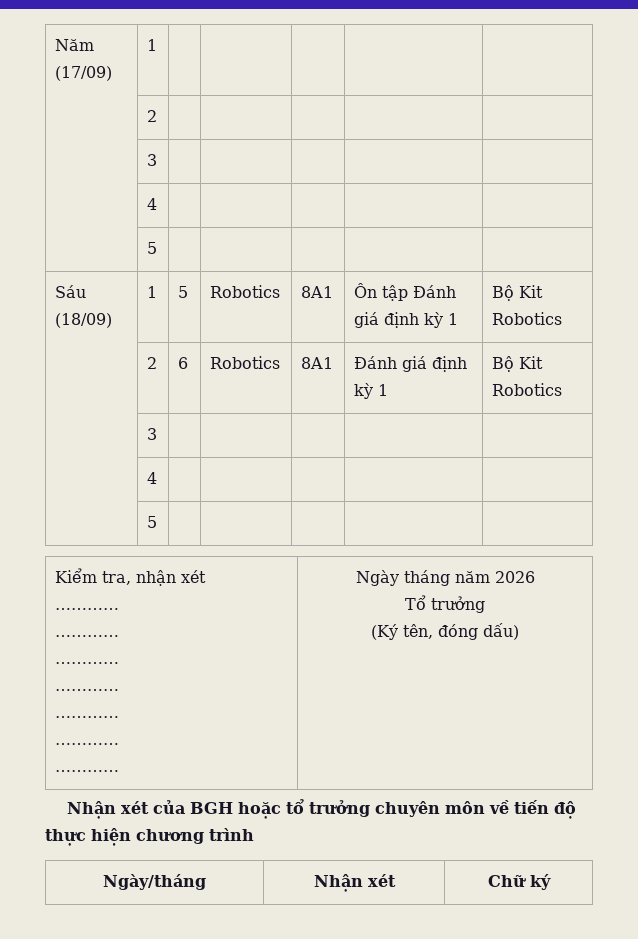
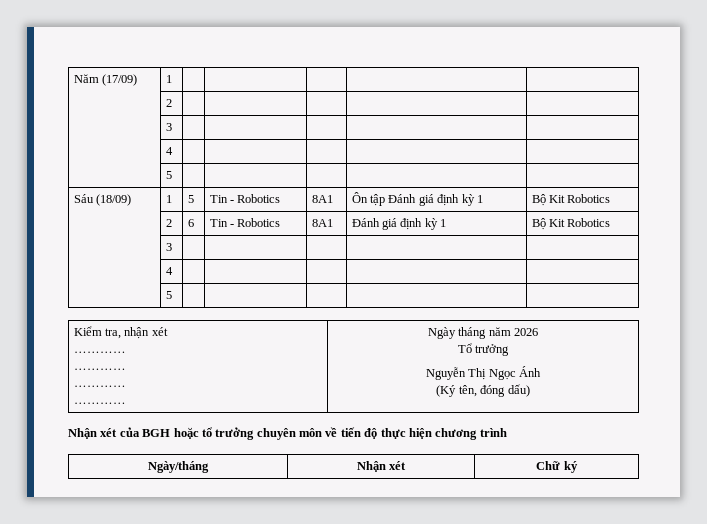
- Sáu (18/09) | 1 | 5 | Robotics | 8A1 | Ôn tập Đánh giá định kỳ 1 | Bộ Kit Robotics
+ Sáu (18/09) | 1 | 5 | Tin - Robotics | 8A1 | Ôn tập Đánh giá định kỳ 1 | Bộ Kit Robotics
- | 2 | 6 | Robotics | 8A1 | Đánh giá định kỳ 1 | Bộ Kit Robotics
+ | 2 | 6 | Tin - Robotics | 8A1 | Đánh giá định kỳ 1 | Bộ Kit Robotics
  Kiểm tra, nhận xét
- …………
- …………
- …………
  …………
  …………
  …………
  ………… | Ngày tháng năm 2026
  Tổ trưởng
+ Nguyễn Thị Ngọc Ánh

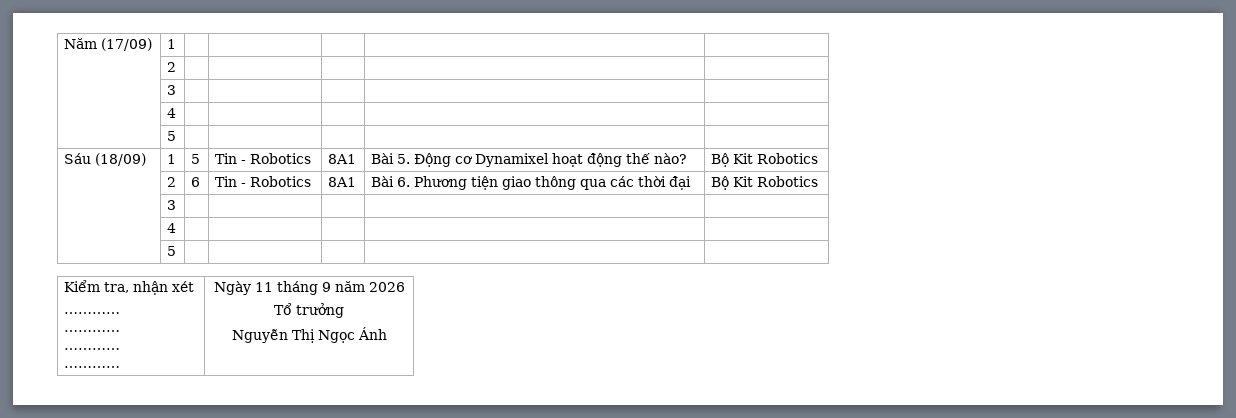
- Sáu (18/09) | 1 | 5 | Tin - Robotics | 8A1 | Ôn tập Đánh giá định kỳ 1 | Bộ Kit Robotics
+ Sáu (18/09) | 1 | 5 | Tin - Robotics | 8A1 | Bài 5. Động cơ Dynamixel hoạt động thế nào? | Bộ Kit Robotics
- | 2 | 6 | Tin - Robotics | 8A1 | Đánh giá định kỳ 1 | Bộ Kit Robotics
+ | 2 | 6 | Tin - Robotics | 8A1 | Bài 6. Phương tiện giao thông qua các thời đại | Bộ Kit Robotics
  Kiểm tra, nhận xét
  …………
  …………
  …………
- ………… | Ngày tháng năm 2026
+ ………… | Ngày 11 tháng 9 năm 2026
  Tổ trưởng
  Nguyễn Thị Ngọc Ánh
- (Ký tên, đóng dấu)
- Nhận xét của BGH hoặc tổ trưởng chuyên môn về tiến độ thực hiện chương trình
- Ngày/tháng | Nhận xét | Chữ ký

